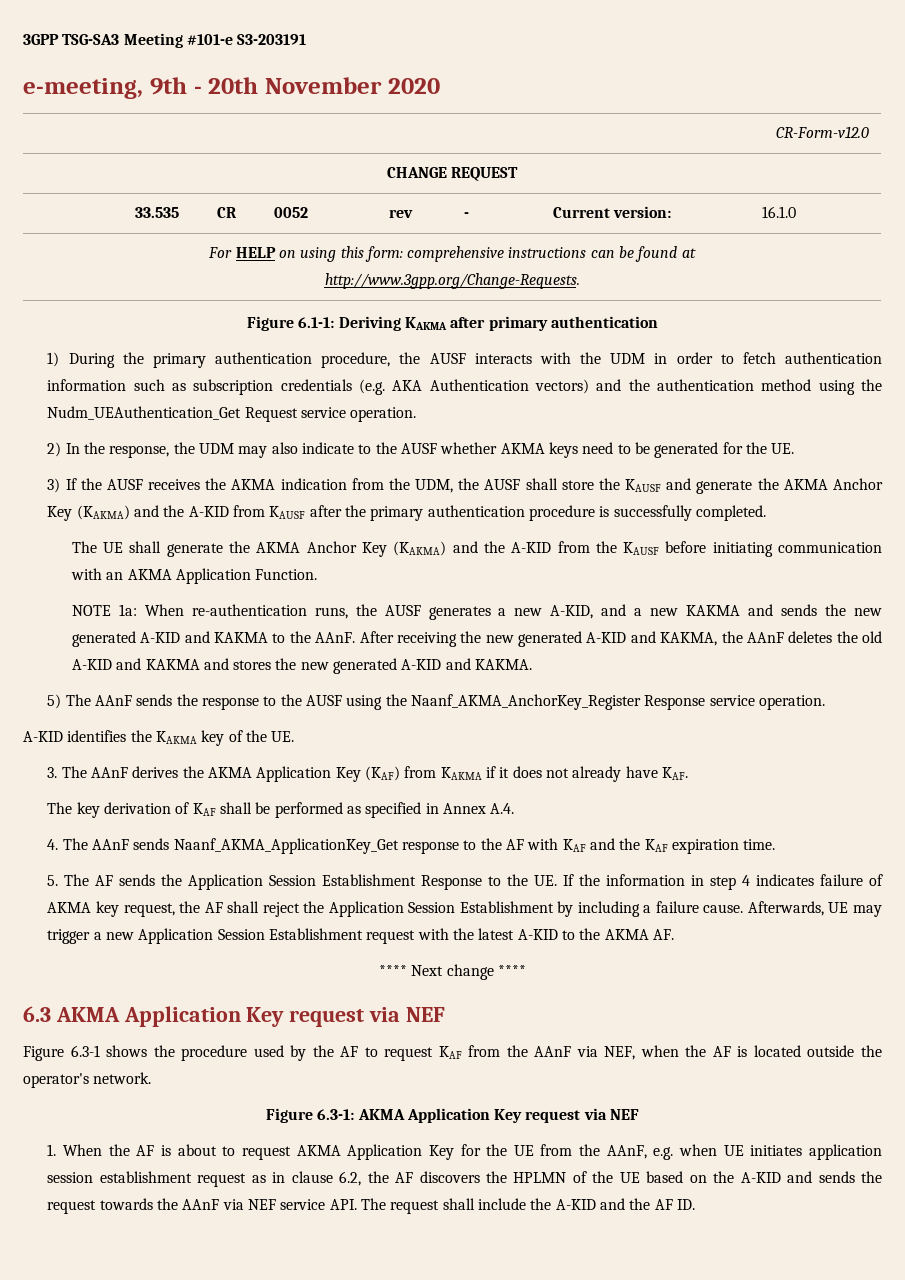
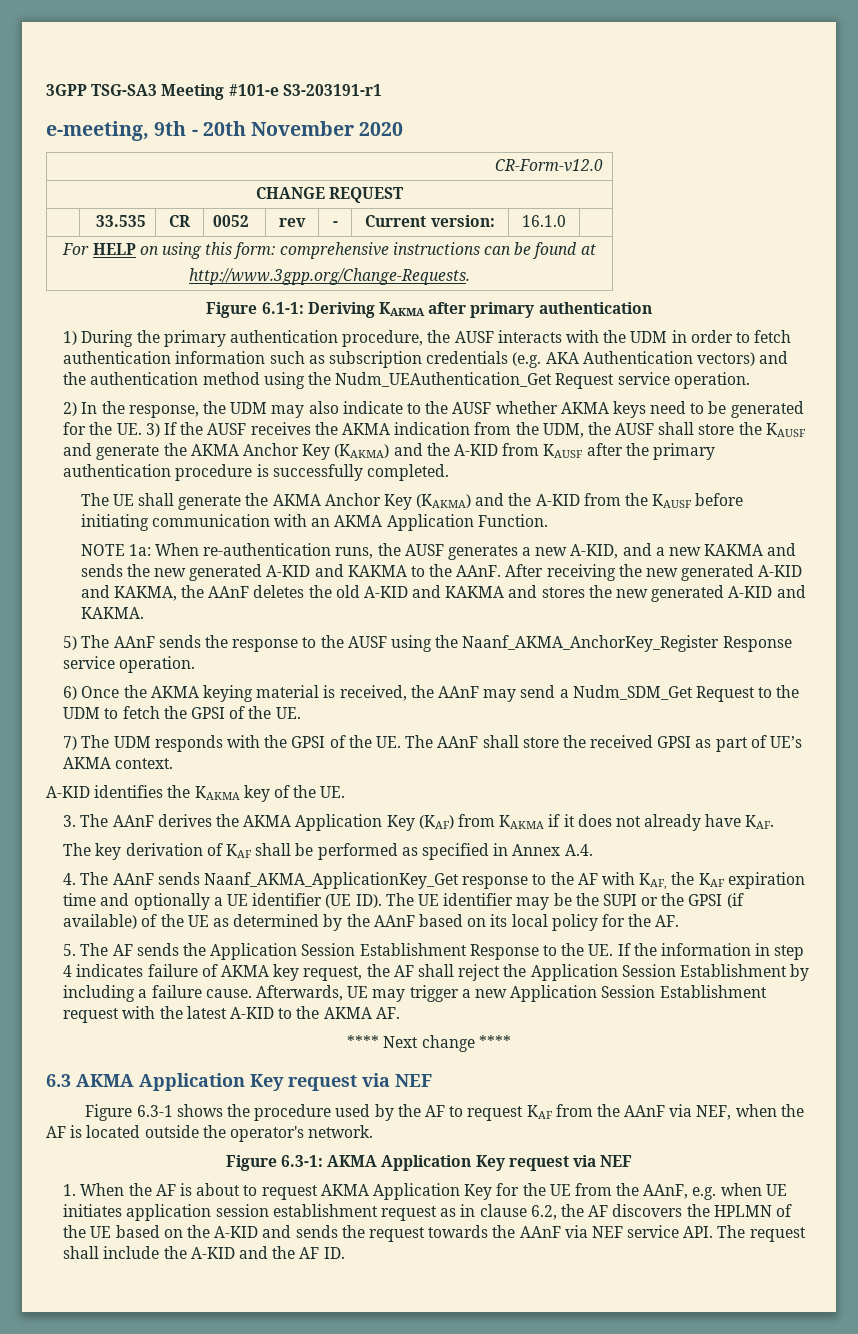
- 3GPP TSG-SA3 Meeting #101-e S3-203191
+ 3GPP TSG-SA3 Meeting #101-e S3-203191-r1
- 2) In the response, the UDM may also indicate to the AUSF whether AKMA keys need to be generated for the UE.
- 3) If the AUSF receives the AKMA indication from the UDM, the AUSF shall store the KAUSF and generate the AKMA Anchor Key (KAKMA) and the A-KID from KAUSF after the primary authentication procedure is successfully completed.
+ 2) In the response, the UDM may also indicate to the AUSF whether AKMA keys need to be generated for the UE. 3) If the AUSF receives the AKMA indication from the UDM, the AUSF shall store the KAUSF and generate the AKMA Anchor Key (KAKMA) and the A-KID from KAUSF after the primary authentication procedure is successfully completed.
+ 6) Once the AKMA keying material is received, the AAnF may send a Nudm_SDM_Get Request to the UDM to fetch the GPSI of the UE.
+ 7) The UDM responds with the GPSI of the UE. The AAnF shall store the received GPSI as part of UE’s AKMA context.
- 4. The AAnF sends Naanf_AKMA_ApplicationKey_Get response to the AF with KAF and the KAF expiration time.
+ 4. The AAnF sends Naanf_AKMA_ApplicationKey_Get response to the AF with KAF, the KAF expiration time and optionally a UE identifier (UE ID). The UE identifier may be the SUPI or the GPSI (if available) of the UE as determined by the AAnF based on its local policy for the AF.

